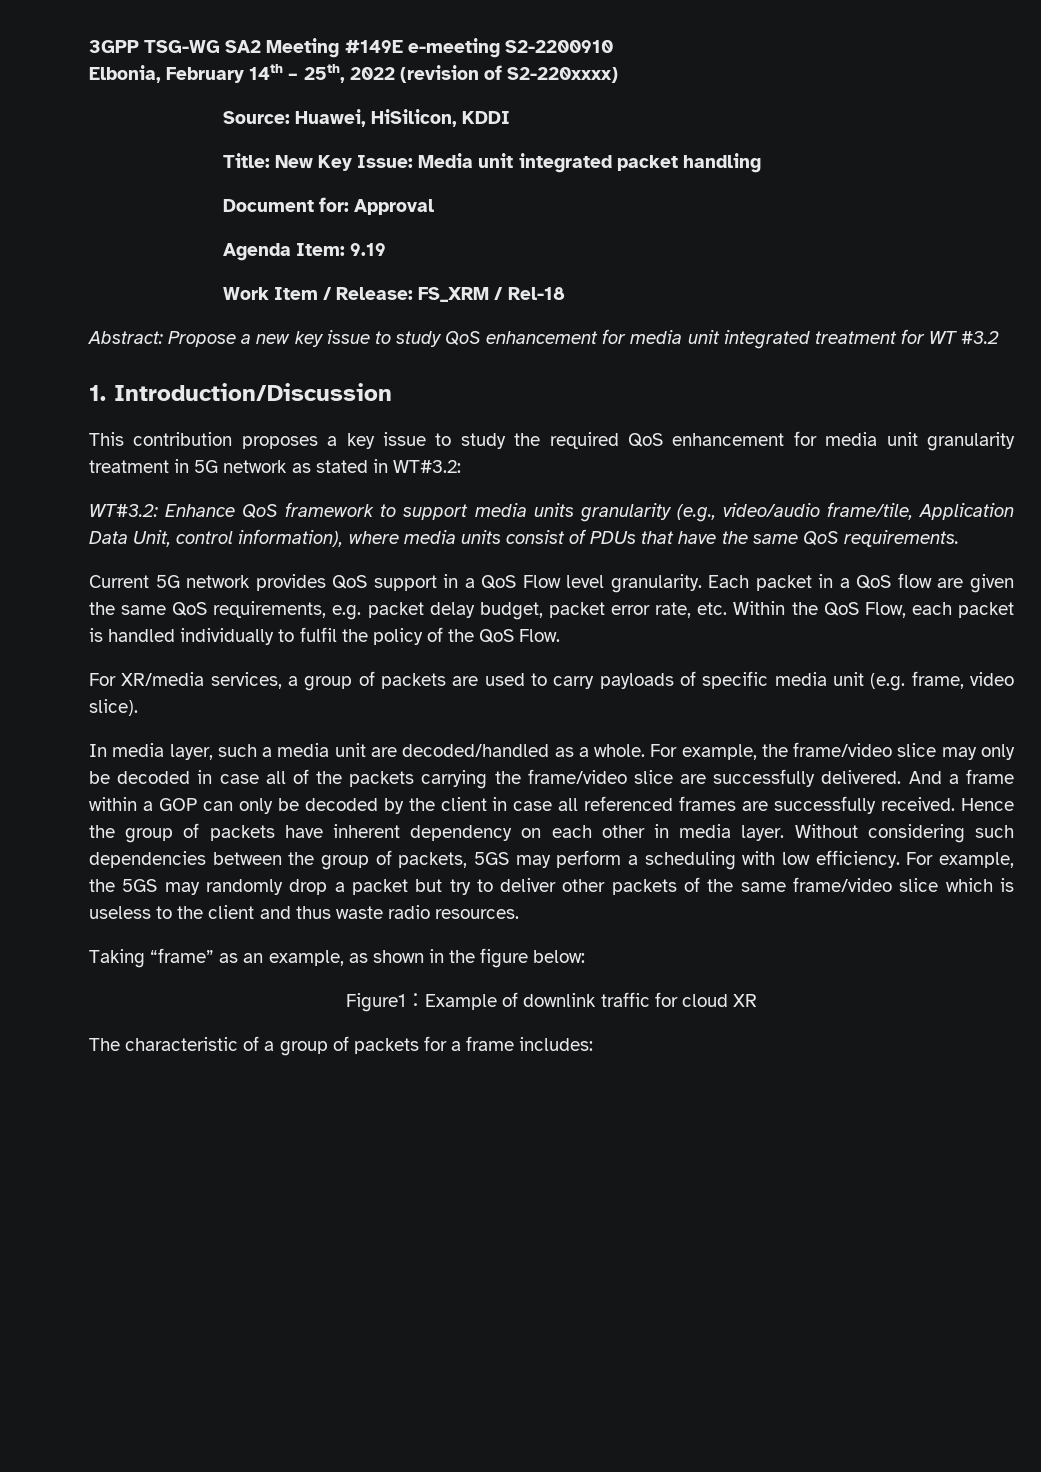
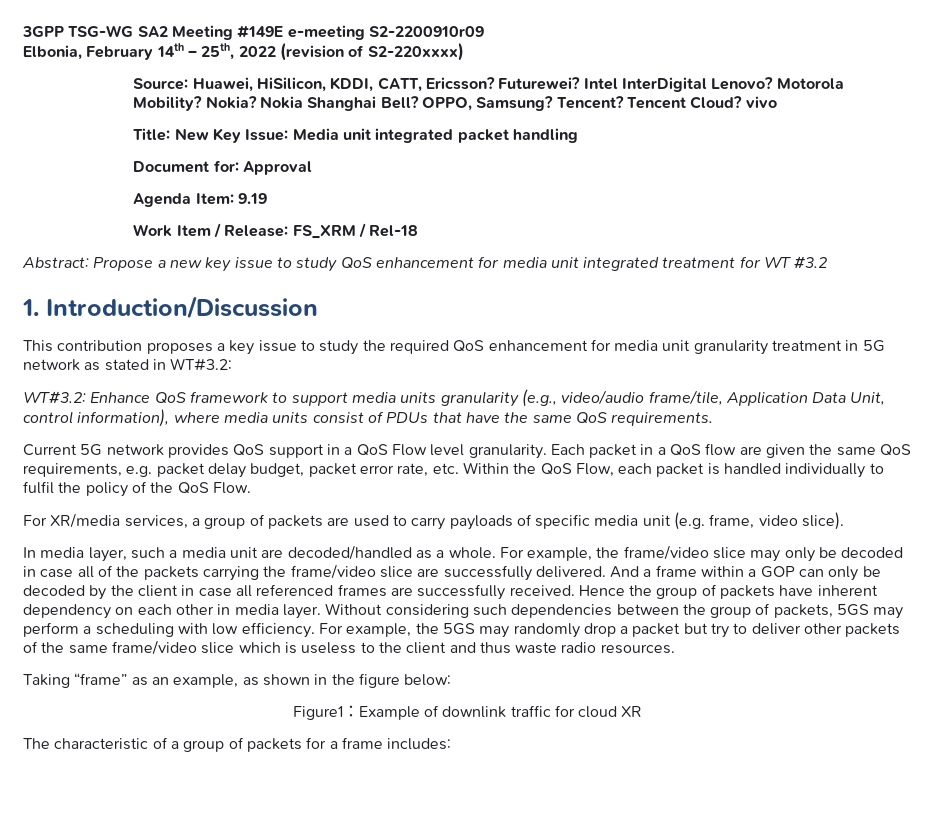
- 3GPP TSG-WG SA2 Meeting #149E e-meeting S2-2200910
+ 3GPP TSG-WG SA2 Meeting #149E e-meeting S2-2200910r09
- Source: Huawei, HiSilicon, KDDI
+ Source: Huawei, HiSilicon, KDDI, CATT, Ericsson? Futurewei? Intel InterDigital Lenovo? Motorola Mobility? Nokia? Nokia Shanghai Bell? OPPO, Samsung? Tencent? Tencent Cloud? vivo

